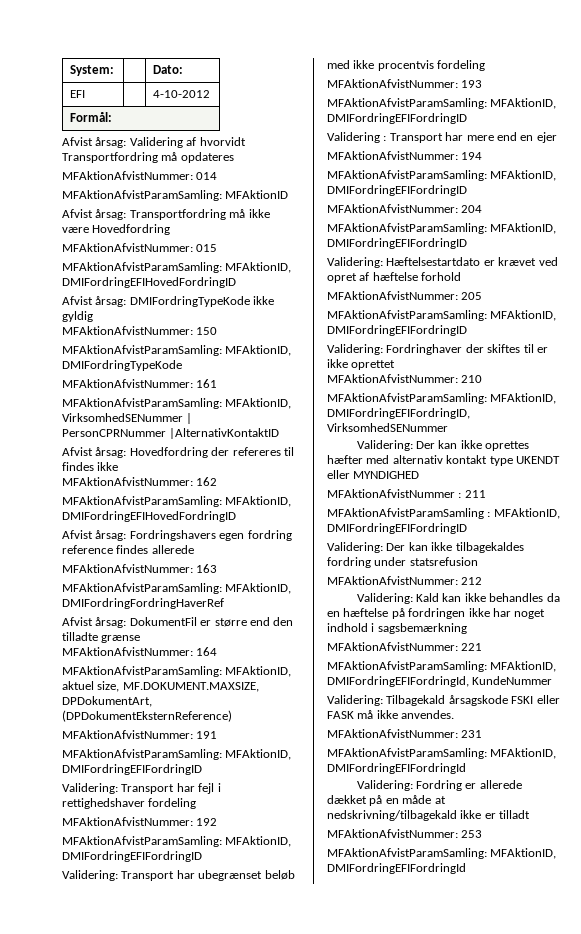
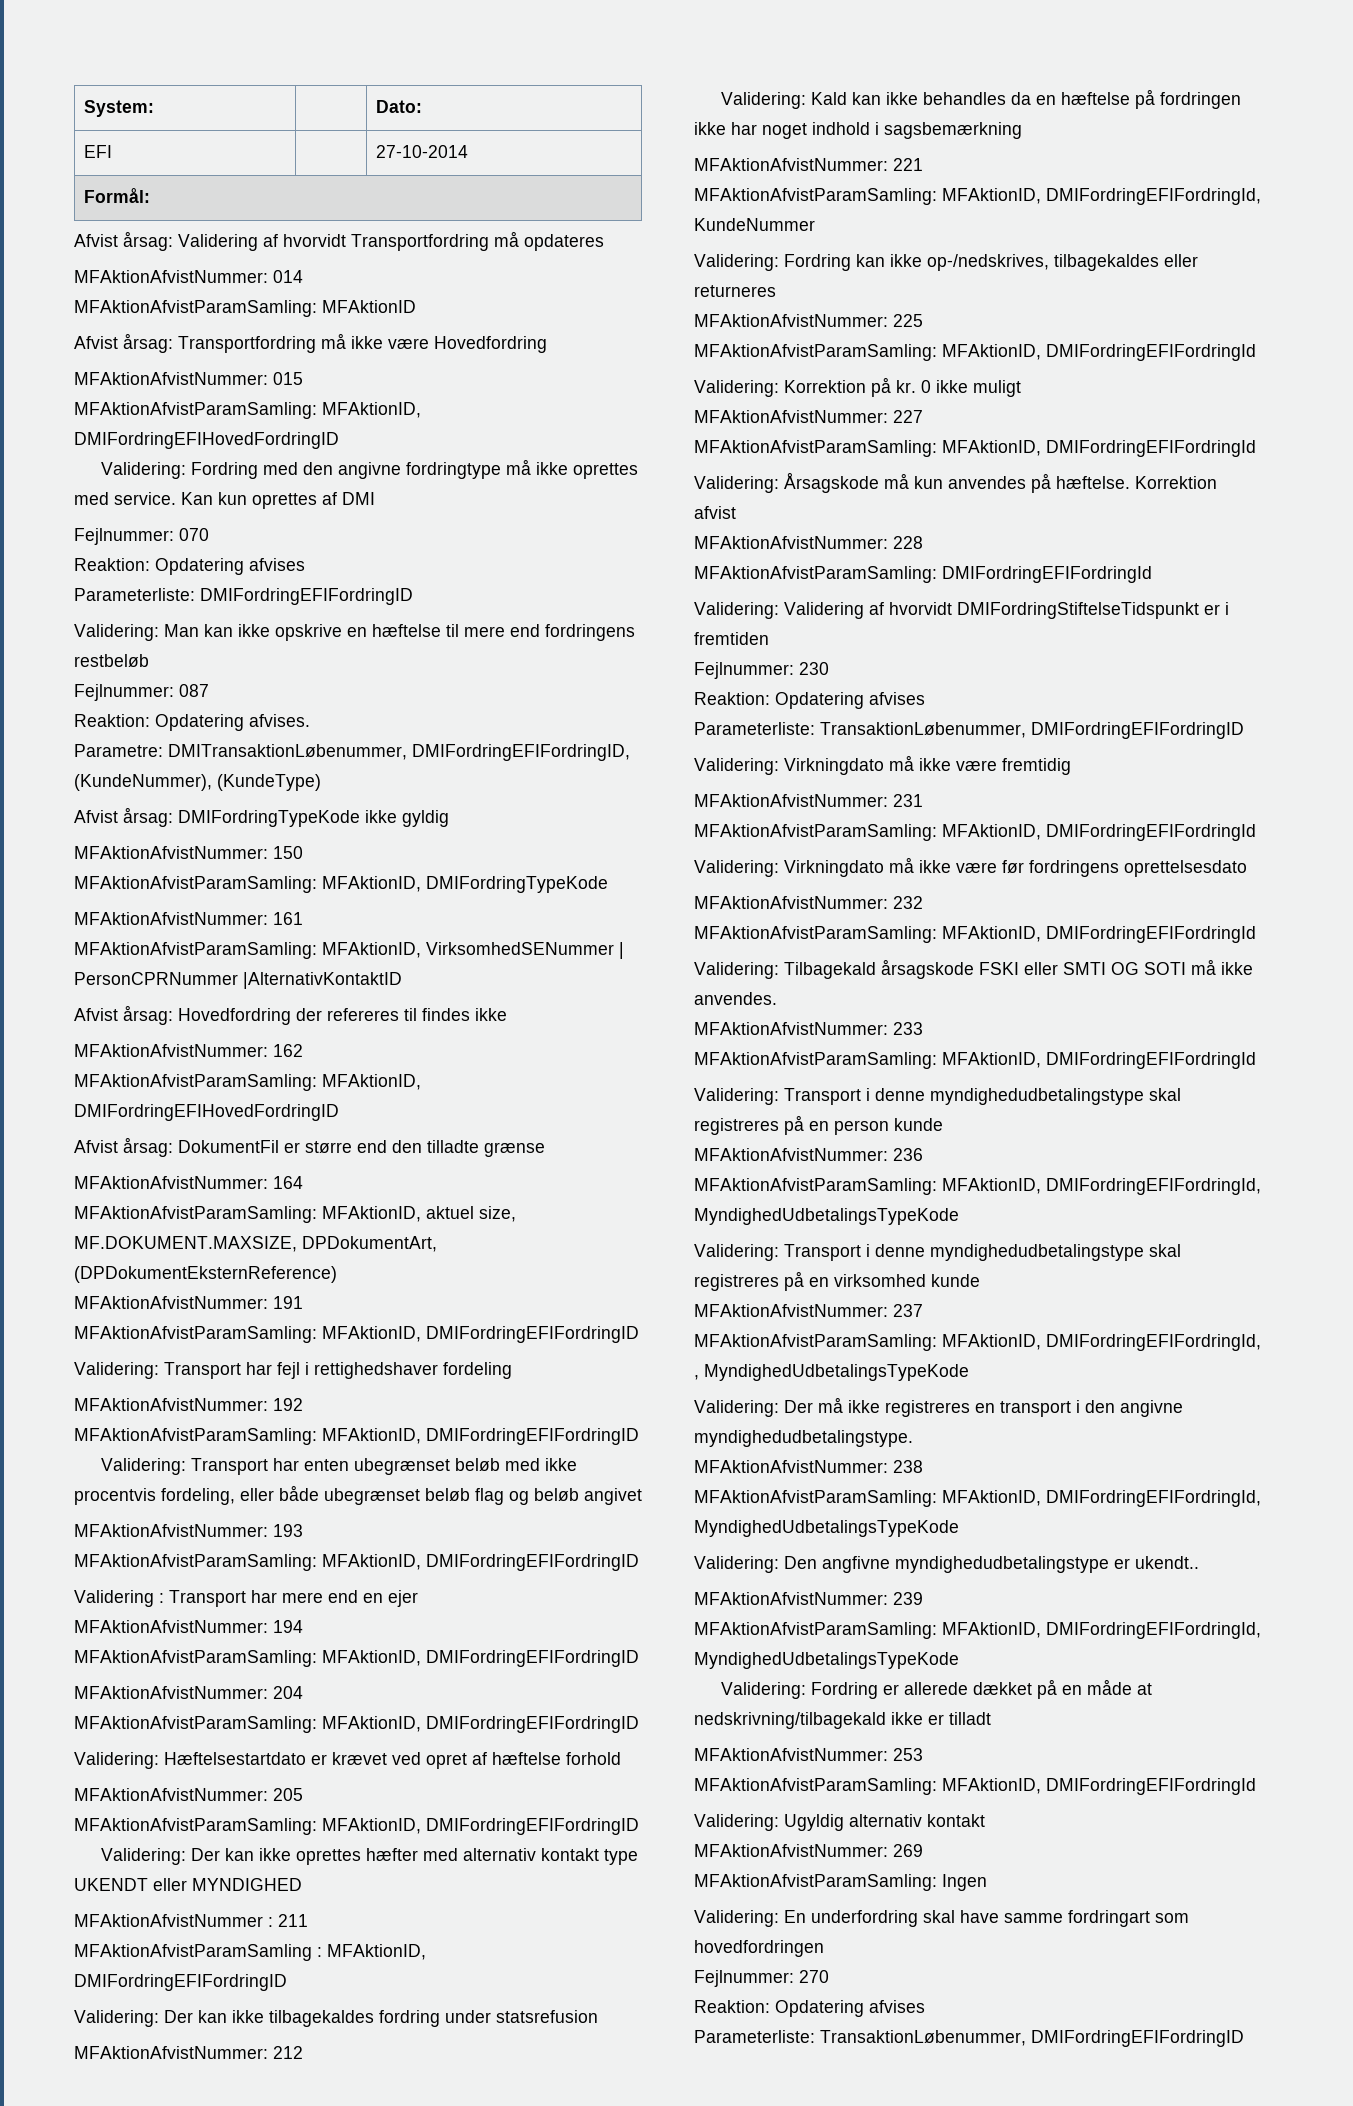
- EFI | | 4-10-2012
+ EFI | | 27-10-2014
+ Validering: Fordring med den angivne fordringtype må ikke oprettes med service. Kan kun oprettes af DMI
+ Fejlnummer: 070
+ Reaktion: Opdatering afvises
+ Parameterliste: DMIFordringEFIFordringID
+ Validering: Man kan ikke opskrive en hæftelse til mere end fordringens restbeløb
+ Fejlnummer: 087
+ Reaktion: Opdatering afvises.
+ Parametre: DMITransaktionLøbenummer, DMIFordringEFIFordringID, (KundeNummer), (KundeType)
- Afvist årsag: Fordringshavers egen fordring reference findes allerede
- MFAktionAfvistNummer: 163
- MFAktionAfvistParamSamling: MFAktionID, DMIFordringFordringHaverRef
- Validering: Transport har ubegrænset beløb med ikke procentvis fordeling
+ Validering: Transport har enten ubegrænset beløb med ikke procentvis fordeling, eller både ubegrænset beløb flag og beløb angivet
- Validering: Fordringhaver der skiftes til er ikke oprettet
- MFAktionAfvistNummer: 210
- MFAktionAfvistParamSamling: MFAktionID, DMIFordringEFIFordringID, VirksomhedSENummer
- Validering: Tilbagekald årsagskode FSKI eller FASK må ikke anvendes.
+ Validering: Fordring kan ikke op-/nedskrives, tilbagekaldes eller returneres
+ MFAktionAfvistNummer: 225
+ MFAktionAfvistParamSamling: MFAktionID, DMIFordringEFIFordringId
+ Validering: Korrektion på kr. 0 ikke muligt
+ MFAktionAfvistNummer: 227
+ MFAktionAfvistParamSamling: MFAktionID, DMIFordringEFIFordringId
+ Validering: Årsagskode må kun anvendes på hæftelse. Korrektion afvist
+ MFAktionAfvistNummer: 228
+ MFAktionAfvistParamSamling: DMIFordringEFIFordringId
+ Validering: Validering af hvorvidt DMIFordringStiftelseTidspunkt er i fremtiden
+ Fejlnummer: 230
+ Reaktion: Opdatering afvises
+ Parameterliste: TransaktionLøbenummer, DMIFordringEFIFordringID
+ Validering: Virkningdato må ikke være fremtidig
+ Validering: Virkningdato må ikke være før fordringens oprettelsesdato
+ MFAktionAfvistNummer: 232
+ MFAktionAfvistParamSamling: MFAktionID, DMIFordringEFIFordringId
+ Validering: Tilbagekald årsagskode FSKI eller SMTI OG SOTI må ikke anvendes.
+ MFAktionAfvistNummer: 233
+ MFAktionAfvistParamSamling: MFAktionID, DMIFordringEFIFordringId
+ Validering: Transport i denne myndighedudbetalingstype skal registreres på en person kunde
+ MFAktionAfvistNummer: 236
+ MFAktionAfvistParamSamling: MFAktionID, DMIFordringEFIFordringId, MyndighedUdbetalingsTypeKode
+ Validering: Transport i denne myndighedudbetalingstype skal registreres på en virksomhed kunde
+ MFAktionAfvistNummer: 237
+ MFAktionAfvistParamSamling: MFAktionID, DMIFordringEFIFordringId, , MyndighedUdbetalingsTypeKode
+ Validering: Der må ikke registreres en transport i den angivne myndighedudbetalingstype.
+ MFAktionAfvistNummer: 238
+ MFAktionAfvistParamSamling: MFAktionID, DMIFordringEFIFordringId, MyndighedUdbetalingsTypeKode
+ Validering: Den angfivne myndighedudbetalingstype er ukendt..
+ MFAktionAfvistNummer: 239
+ MFAktionAfvistParamSamling: MFAktionID, DMIFordringEFIFordringId, MyndighedUdbetalingsTypeKode
+ Validering: Ugyldig alternativ kontakt
+ MFAktionAfvistNummer: 269
+ MFAktionAfvistParamSamling: Ingen
+ Validering: En underfordring skal have samme fordringart som hovedfordringen
+ Fejlnummer: 270
+ Reaktion: Opdatering afvises
+ Parameterliste: TransaktionLøbenummer, DMIFordringEFIFordringID

